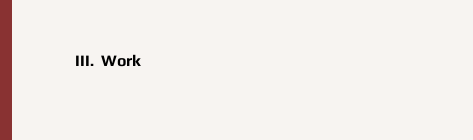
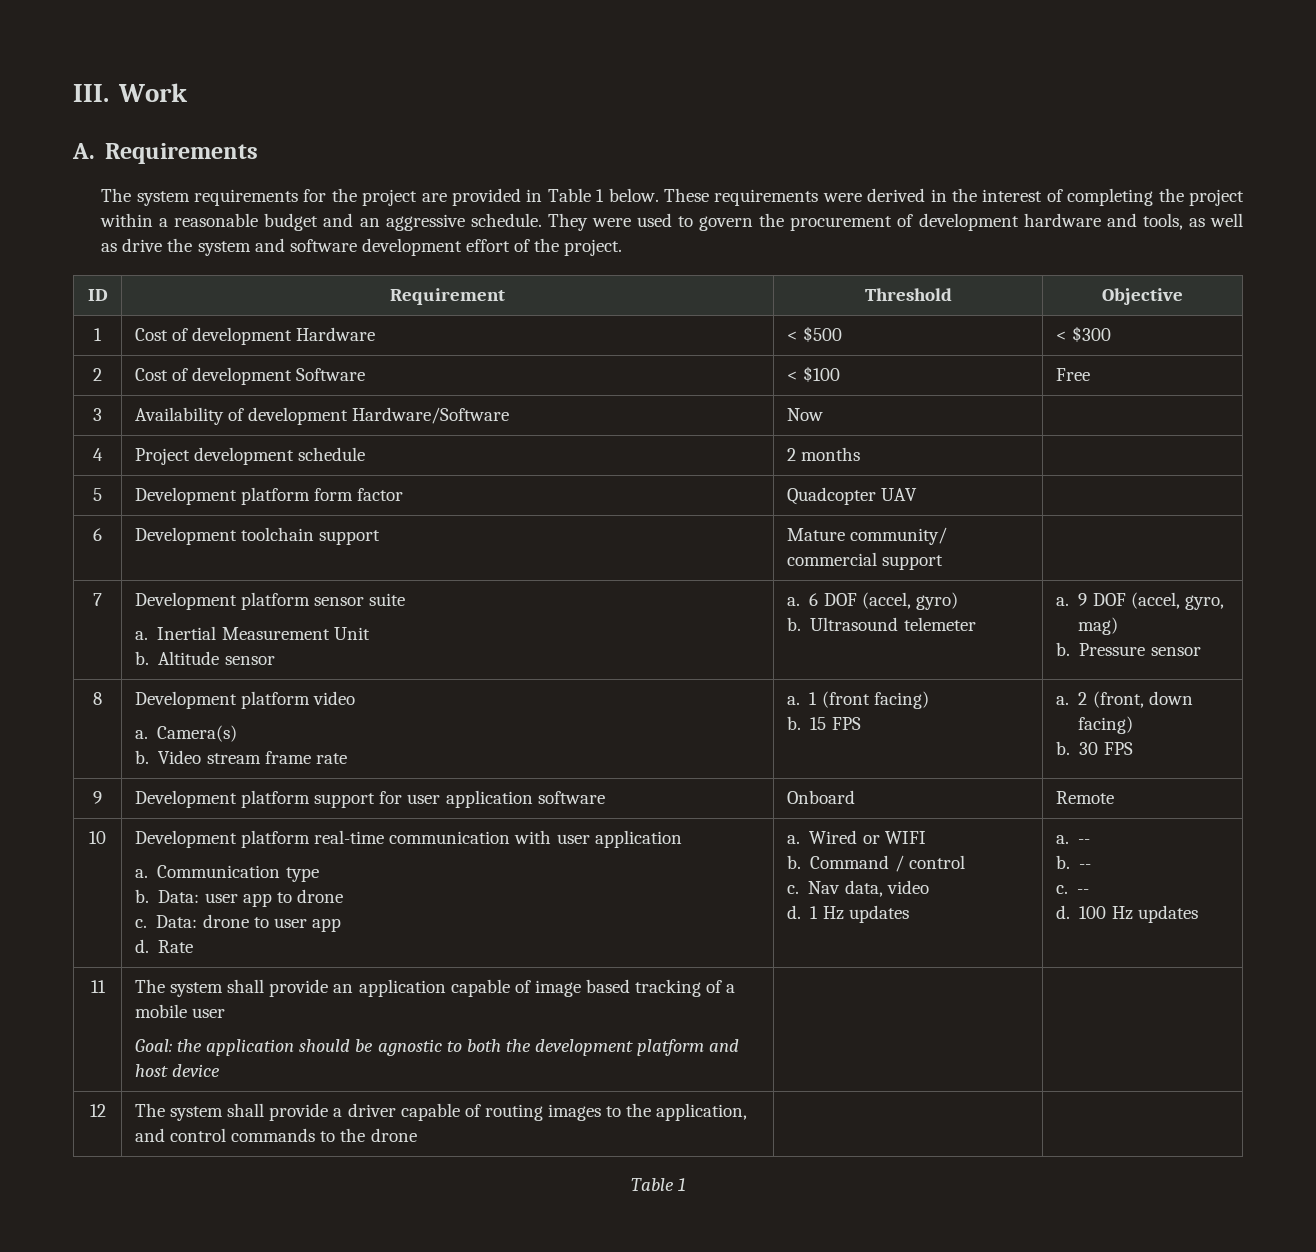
+ A. Requirements
+ The system requirements for the project are provided in Table 1 below. These requirements were derived in the interest of completing the project within a reasonable budget and an aggressive schedule. They were used to govern the procurement of development hardware and tools, as well as drive the system and software development effort of the project.
+ ID | Requirement | Threshold | Objective
+ 1 | Cost of development Hardware | < $500 | < $300
+ 2 | Cost of development Software | < $100 | Free
+ 3 | Availability of development Hardware/Software | Now |
+ 4 | Project development schedule | 2 months |
+ 5 | Development platform form factor | Quadcopter UAV |
+ 6 | Development toolchain support | Mature community/ commercial support |
+ 7 | Development platform sensor suite
+ a. Inertial Measurement Unit
+ b. Altitude sensor | a. 6 DOF (accel, gyro)
+ b. Ultrasound telemeter | a. 9 DOF (accel, gyro, mag)
+ b. Pressure sensor
+ 8 | Development platform video
+ a. Camera(s)
+ b. Video stream frame rate | a. 1 (front facing)
+ b. 15 FPS | a. 2 (front, down facing)
+ b. 30 FPS
+ 9 | Development platform support for user application software | Onboard | Remote
+ 10 | Development platform real-time communication with user application
+ a. Communication type
+ b. Data: user app to drone
+ c. Data: drone to user app
+ d. Rate | a. Wired or WIFI
+ b. Command / control
+ c. Nav data, video
+ d. 1 Hz updates | a. --
+ b. --
+ c. --
+ d. 100 Hz updates
+ 11 | The system shall provide an application capable of image based tracking of a mobile user
+ Goal: the application should be agnostic to both the development platform and host device | |
+ 12 | The system shall provide a driver capable of routing images to the application, and control commands to the drone | |
+ Table 1

